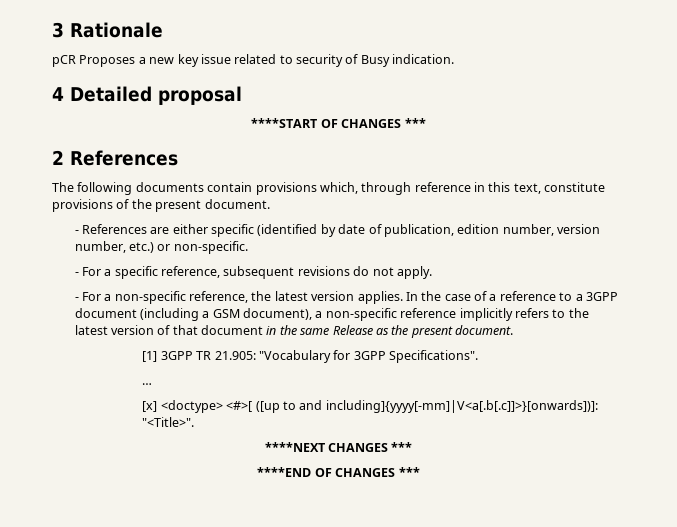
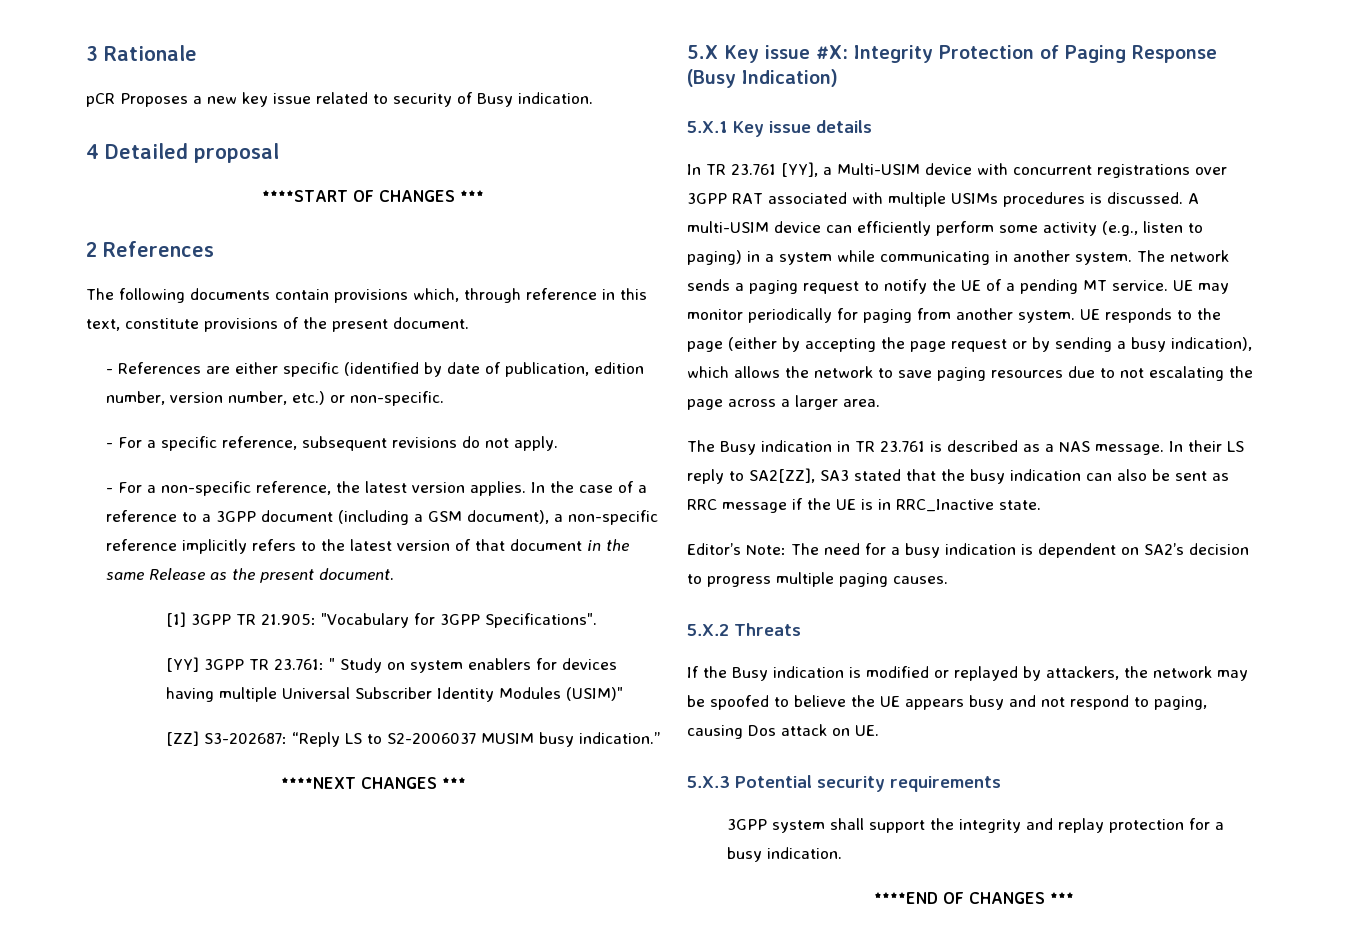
- …
- [x] <doctype> <#>[ ([up to and including]{yyyy[-mm]|V<a[.b[.c]]>}[onwards])]: "<Title>".
+ [YY] 3GPP TR 23.761: " Study on system enablers for devices having multiple Universal Subscriber Identity Modules (USIM)"
+ [ZZ] S3-202687: “Reply LS to S2-2006037 MUSIM busy indication.”
  ****NEXT CHANGES ***
+ 5.X Key issue #X: Integrity Protection of Paging Response (Busy Indication)
+ 5.X.1 Key issue details
+ In TR 23.761 [YY], a Multi-USIM device with concurrent registrations over 3GPP RAT associated with multiple USIMs procedures is discussed. A multi-USIM device can efficiently perform some activity (e.g., listen to paging) in a system while communicating in another system. The network sends a paging request to notify the UE of a pending MT service. UE may monitor periodically for paging from another system. UE responds to the page (either by accepting the page request or by sending a busy indication), which allows the network to save paging resources due to not escalating the page across a larger area.
+ The Busy indication in TR 23.761 is described as a NAS message. In their LS reply to SA2[ZZ], SA3 stated that the busy indication can also be sent as RRC message if the UE is in RRC_Inactive state.
+ Editor’s Note: The need for a busy indication is dependent on SA2’s decision to progress multiple paging causes.
+ 5.X.2 Threats
+ If the Busy indication is modified or replayed by attackers, the network may be spoofed to believe the UE appears busy and not respond to paging, causing Dos attack on UE.
+ 5.X.3 Potential security requirements
+ 3GPP system shall support the integrity and replay protection for a busy indication.

